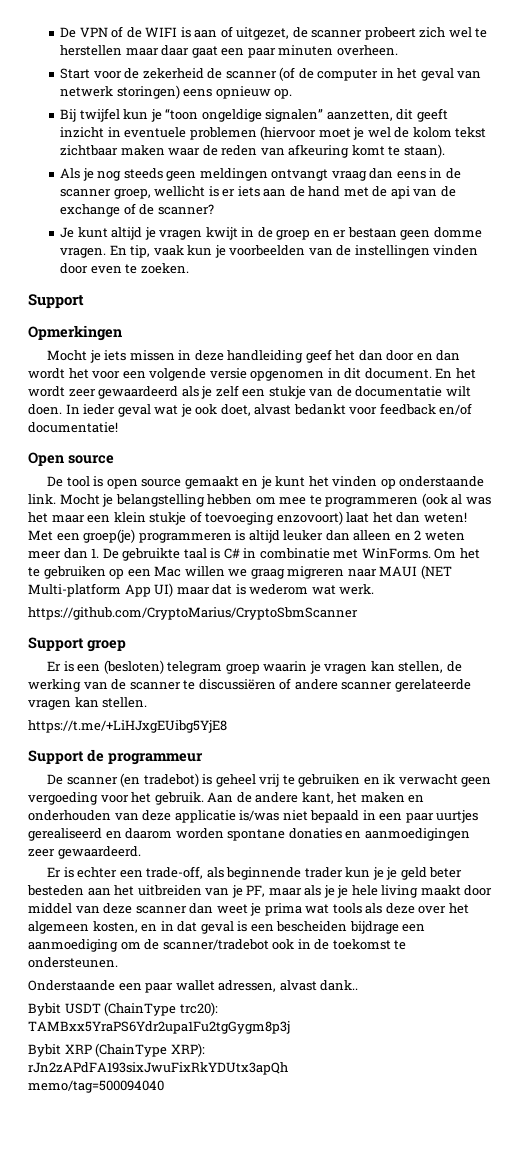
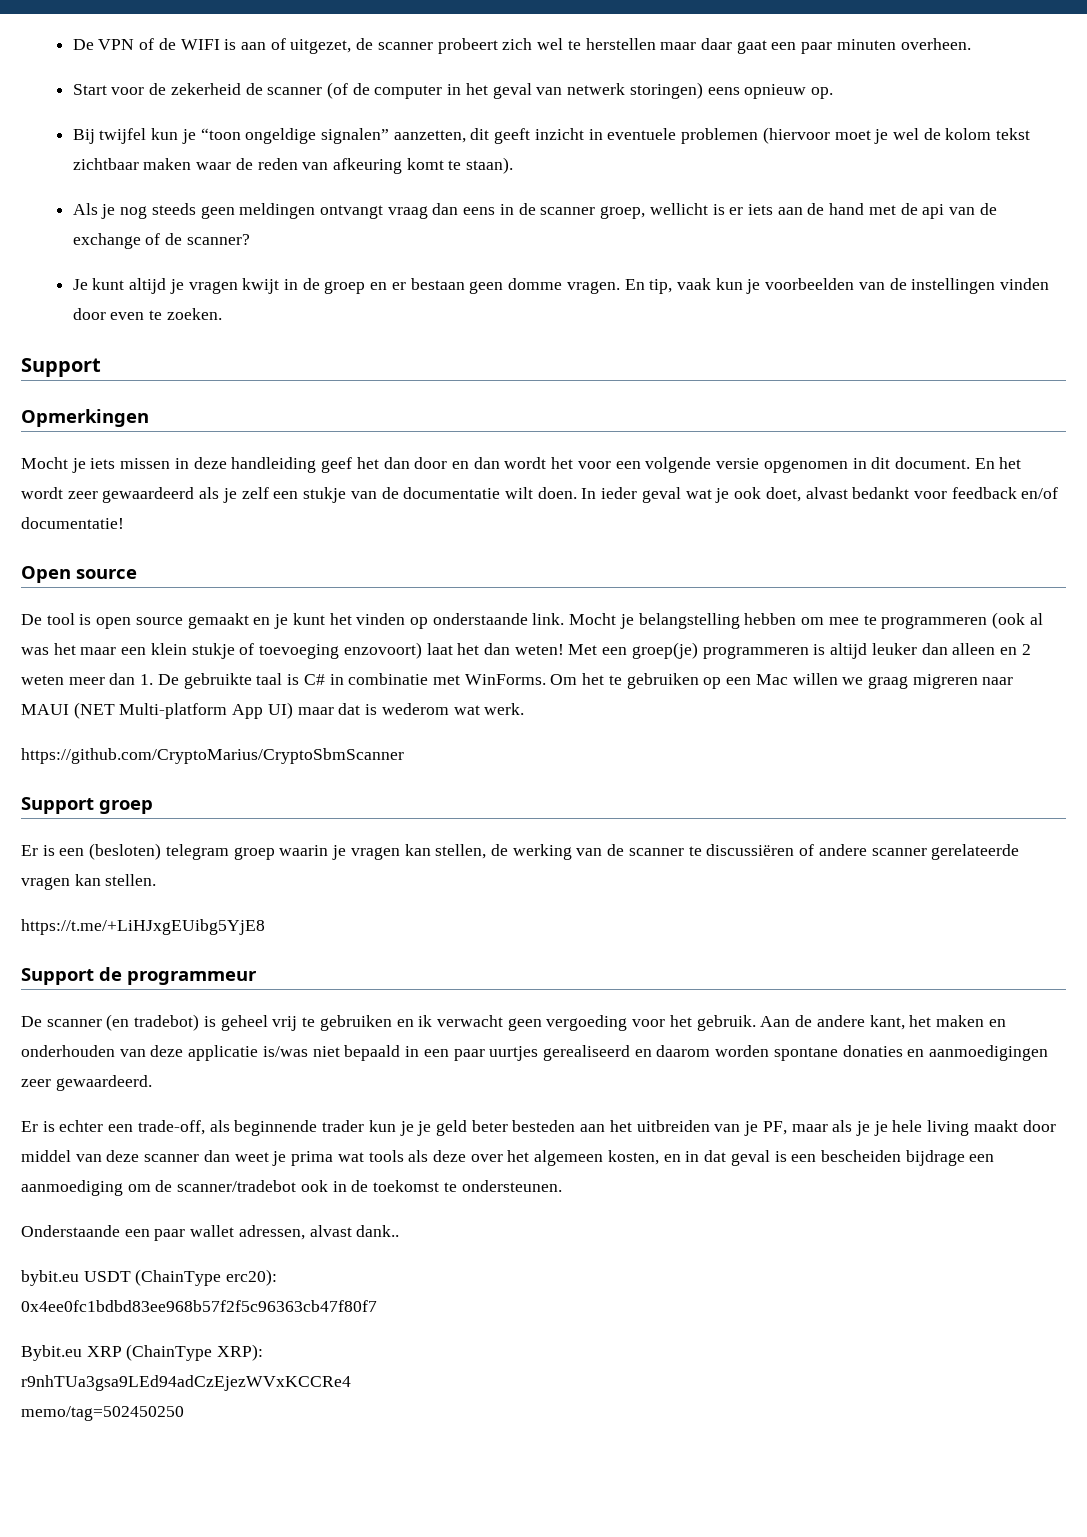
- Bybit USDT (ChainType trc20):
- TAMBxx5YraPS6Ydr2upa1Fu2tgGygm8p3j
- Bybit XRP (ChainType XRP):
+ bybit.eu USDT (ChainType erc20):
+ 0x4ee0fc1bdbd83ee968b57f2f5c96363cb47f80f7
+ Bybit.eu XRP (ChainType XRP):
- rJn2zAPdFA193sixJwuFixRkYDUtx3apQh
- memo/tag=500094040
+ r9nhTUa3gsa9LEd94adCzEjezWVxKCCRe4
+ memo/tag=502450250

